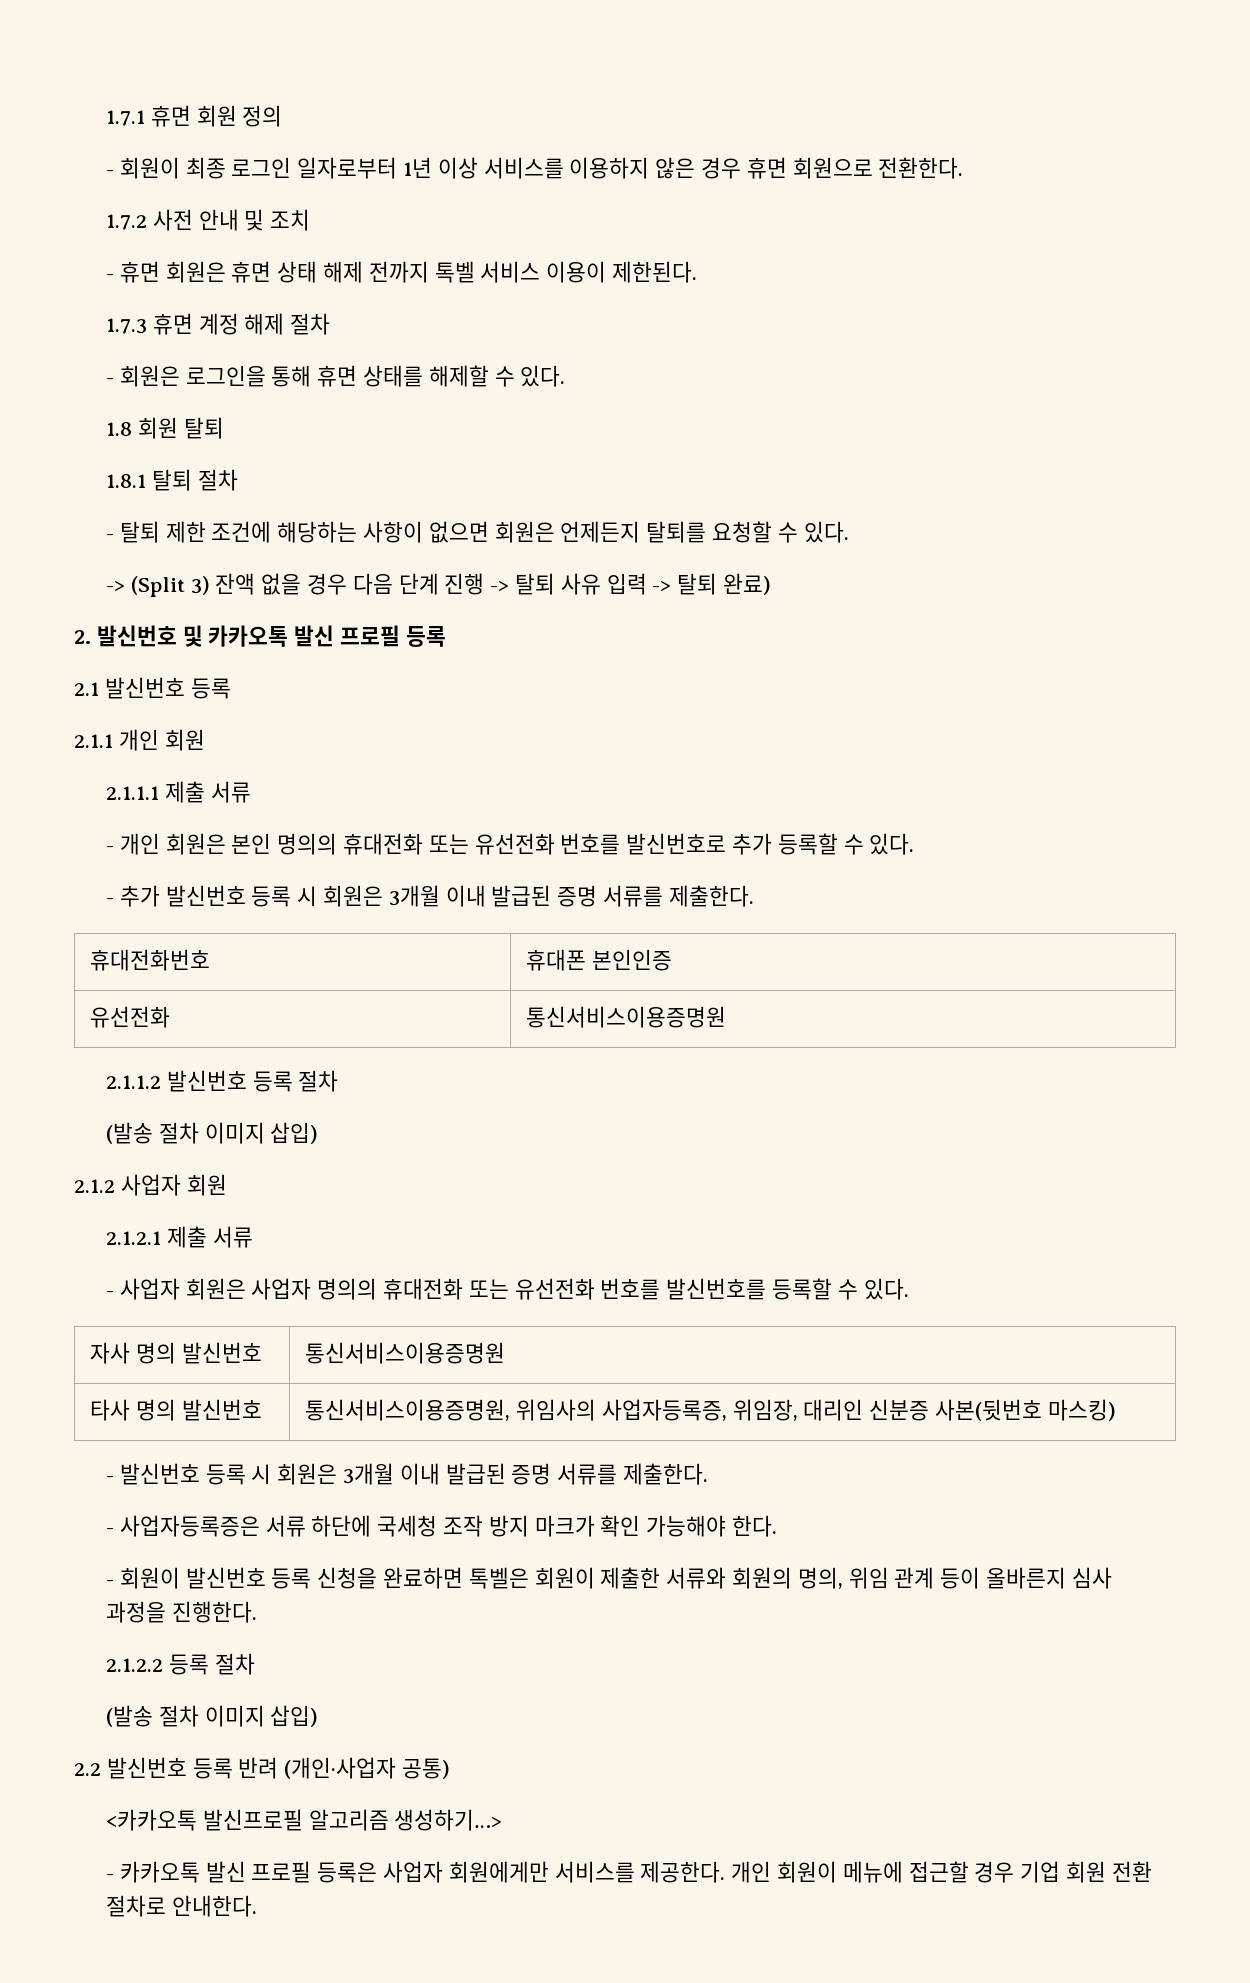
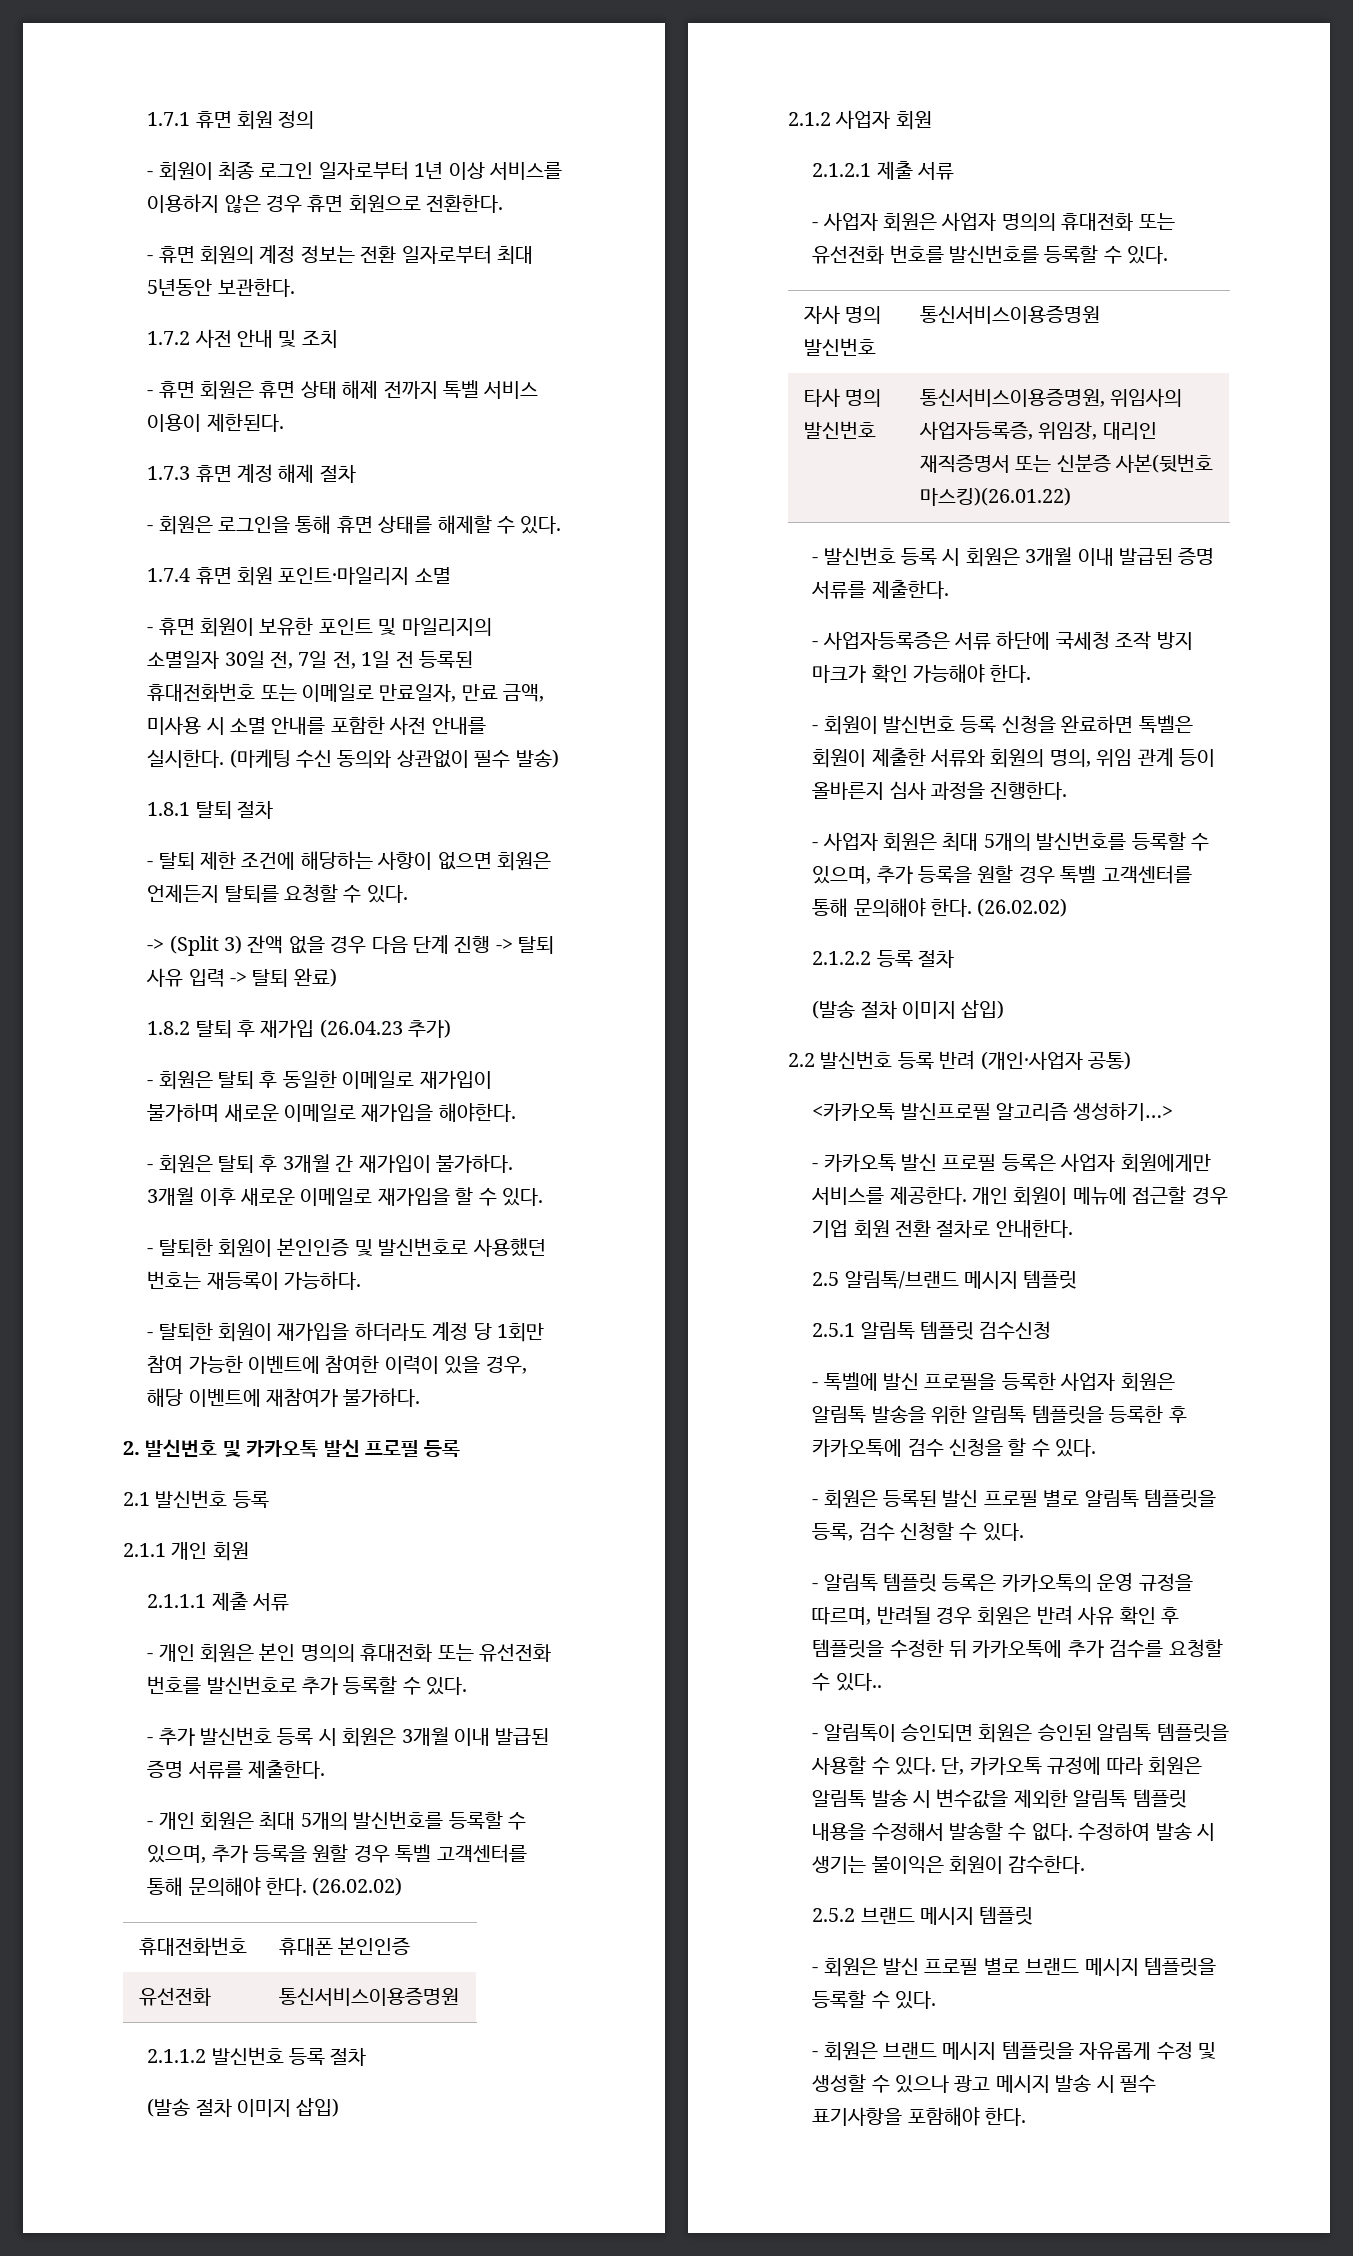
+ - 휴면 회원의 계정 정보는 전환 일자로부터 최대 5년동안 보관한다.
- 1.8 회원 탈퇴
+ 1.7.4 휴면 회원 포인트·마일리지 소멸
+ - 휴면 회원이 보유한 포인트 및 마일리지의 소멸일자 30일 전, 7일 전, 1일 전 등록된 휴대전화번호 또는 이메일로 만료일자, 만료 금액, 미사용 시 소멸 안내를 포함한 사전 안내를 실시한다. (마케팅 수신 동의와 상관없이 필수 발송)
+ 1.8.2 탈퇴 후 재가입 (26.04.23 추가)
+ - 회원은 탈퇴 후 동일한 이메일로 재가입이 불가하며 새로운 이메일로 재가입을 해야한다.
+ - 회원은 탈퇴 후 3개월 간 재가입이 불가하다. 3개월 이후 새로운 이메일로 재가입을 할 수 있다.
+ - 탈퇴한 회원이 본인인증 및 발신번호로 사용했던 번호는 재등록이 가능하다.
+ - 탈퇴한 회원이 재가입을 하더라도 계정 당 1회만 참여 가능한 이벤트에 참여한 이력이 있을 경우, 해당 이벤트에 재참여가 불가하다.
+ - 개인 회원은 최대 5개의 발신번호를 등록할 수 있으며, 추가 등록을 원할 경우 톡벨 고객센터를 통해 문의해야 한다. (26.02.02)
- 타사 명의 발신번호 | 통신서비스이용증명원, 위임사의 사업자등록증, 위임장, 대리인 신분증 사본(뒷번호 마스킹)
+ 타사 명의 발신번호 | 통신서비스이용증명원, 위임사의 사업자등록증, 위임장, 대리인 재직증명서 또는 신분증 사본(뒷번호 마스킹)(26.01.22)
+ - 사업자 회원은 최대 5개의 발신번호를 등록할 수 있으며, 추가 등록을 원할 경우 톡벨 고객센터를 통해 문의해야 한다. (26.02.02)
+ 2.5 알림톡/브랜드 메시지 템플릿
+ 2.5.1 알림톡 템플릿 검수신청
+ - 톡벨에 발신 프로필을 등록한 사업자 회원은 알림톡 발송을 위한 알림톡 템플릿을 등록한 후 카카오톡에 검수 신청을 할 수 있다.
+ - 회원은 등록된 발신 프로필 별로 알림톡 템플릿을 등록, 검수 신청할 수 있다.
+ - 알림톡 템플릿 등록은 카카오톡의 운영 규정을 따르며, 반려될 경우 회원은 반려 사유 확인 후 템플릿을 수정한 뒤 카카오톡에 추가 검수를 요청할 수 있다..
+ - 알림톡이 승인되면 회원은 승인된 알림톡 템플릿을 사용할 수 있다. 단, 카카오톡 규정에 따라 회원은 알림톡 발송 시 변수값을 제외한 알림톡 템플릿 내용을 수정해서 발송할 수 없다. 수정하여 발송 시 생기는 불이익은 회원이 감수한다.
+ 2.5.2 브랜드 메시지 템플릿
+ - 회원은 발신 프로필 별로 브랜드 메시지 템플릿을 등록할 수 있다.
+ - 회원은 브랜드 메시지 템플릿을 자유롭게 수정 및 생성할 수 있으나 광고 메시지 발송 시 필수 표기사항을 포함해야 한다.

